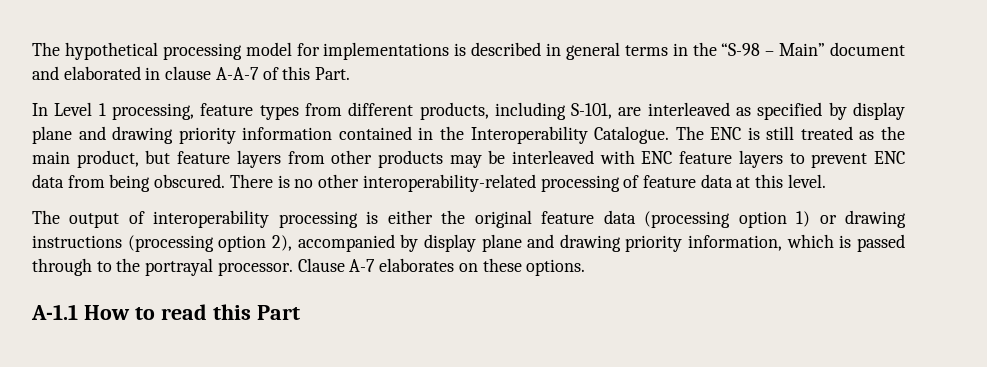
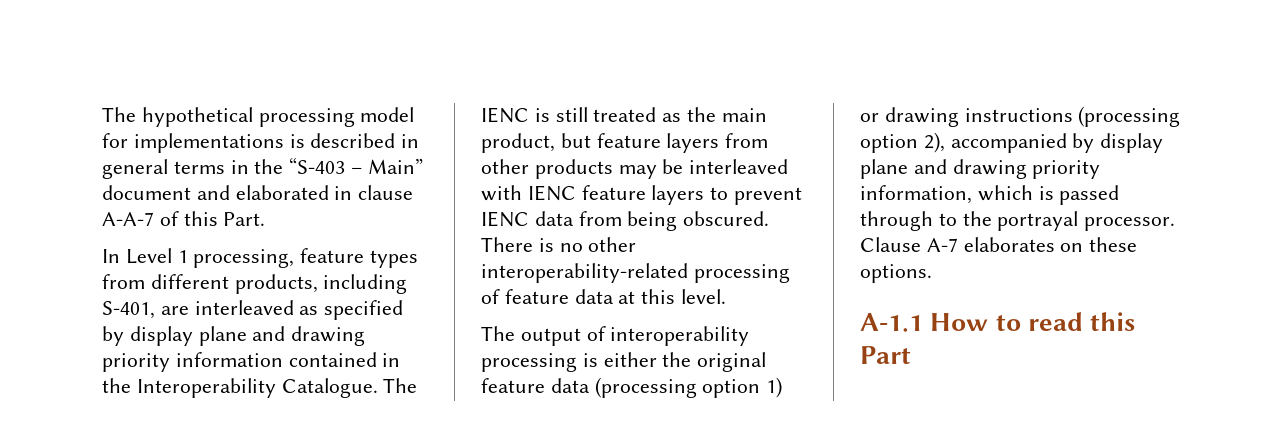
- The hypothetical processing model for implementations is described in general terms in the “S-98 – Main” document and elaborated in clause A-A-7 of this Part.
+ The hypothetical processing model for implementations is described in general terms in the “S-403 – Main” document and elaborated in clause A-A-7 of this Part.
- In Level 1 processing, feature types from different products, including S-101, are interleaved as specified by display plane and drawing priority information contained in the Interoperability Catalogue.
+ In Level 1 processing, feature types from different products, including S-401, are interleaved as specified by display plane and drawing priority information contained in the Interoperability Catalogue.
- The ENC is still treated as the main product, but feature layers from other products may be interleaved with ENC feature layers to prevent ENC data from being obscured.
+ The IENC is still treated as the main product, but feature layers from other products may be interleaved with IENC feature layers to prevent IENC data from being obscured.

